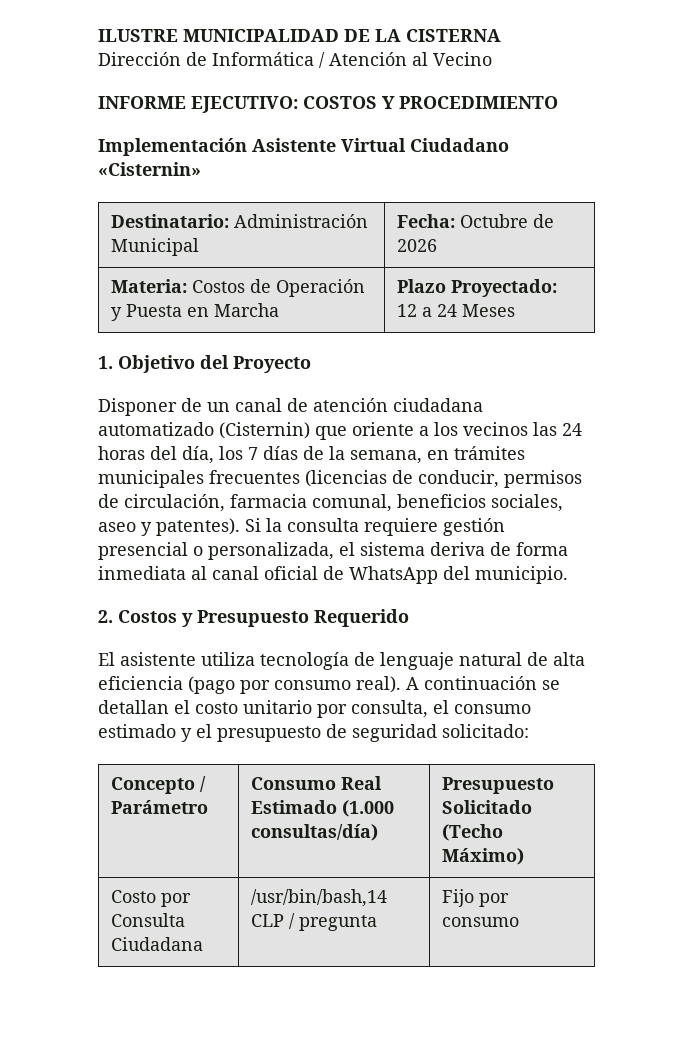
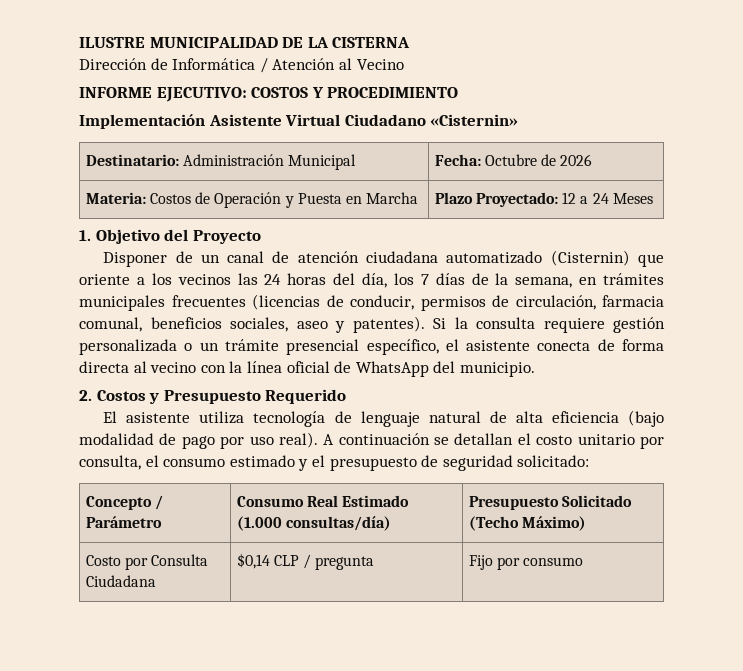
- Si la consulta requiere gestión presencial o personalizada, el sistema deriva de forma inmediata al canal oficial de WhatsApp del municipio.
+ Si la consulta requiere gestión personalizada o un trámite presencial específico, el asistente conecta de forma directa al vecino con la línea oficial de WhatsApp del municipio.
- El asistente utiliza tecnología de lenguaje natural de alta eficiencia (pago por consumo real).
+ El asistente utiliza tecnología de lenguaje natural de alta eficiencia (bajo modalidad de pago por uso real).
- Costo por Consulta Ciudadana | /usr/bin/bash,14 CLP / pregunta | Fijo por consumo
+ Costo por Consulta Ciudadana | $0,14 CLP / pregunta | Fijo por consumo

